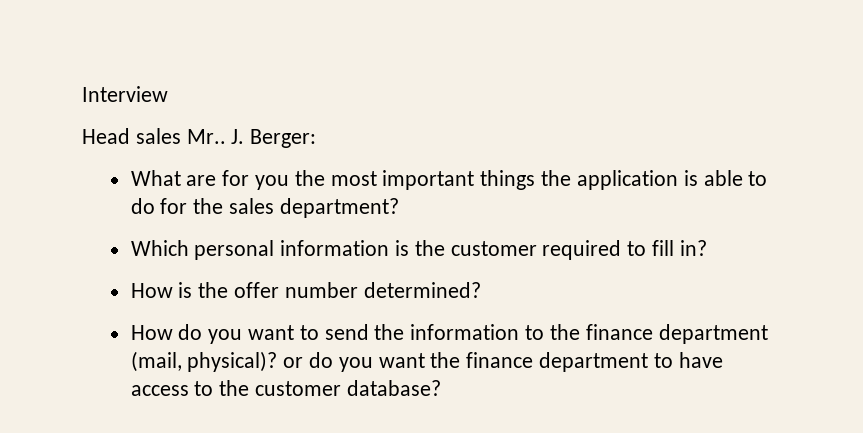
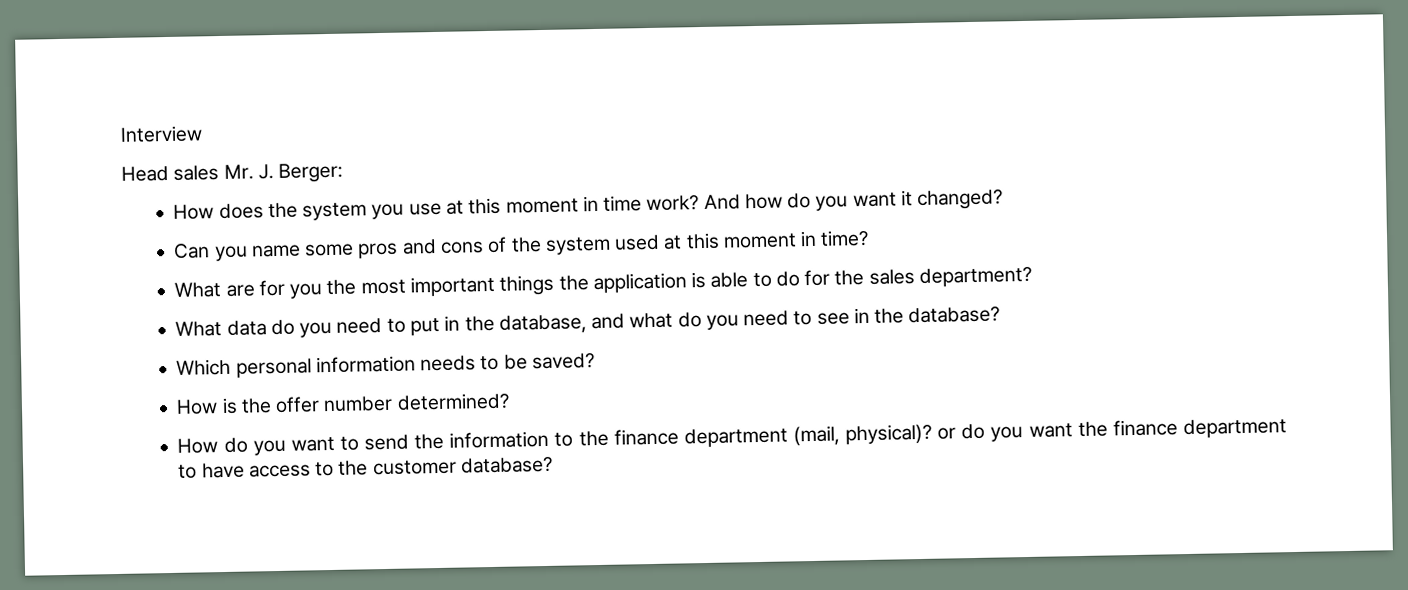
- Head sales Mr.. J. Berger:
+ Head sales Mr. J. Berger:
+ How does the system you use at this moment in time work? And how do you want it changed?
+ Can you name some pros and cons of the system used at this moment in time?
- Which personal information is the customer required to fill in?
+ What data do you need to put in the database, and what do you need to see in the database?
+ Which personal information needs to be saved?

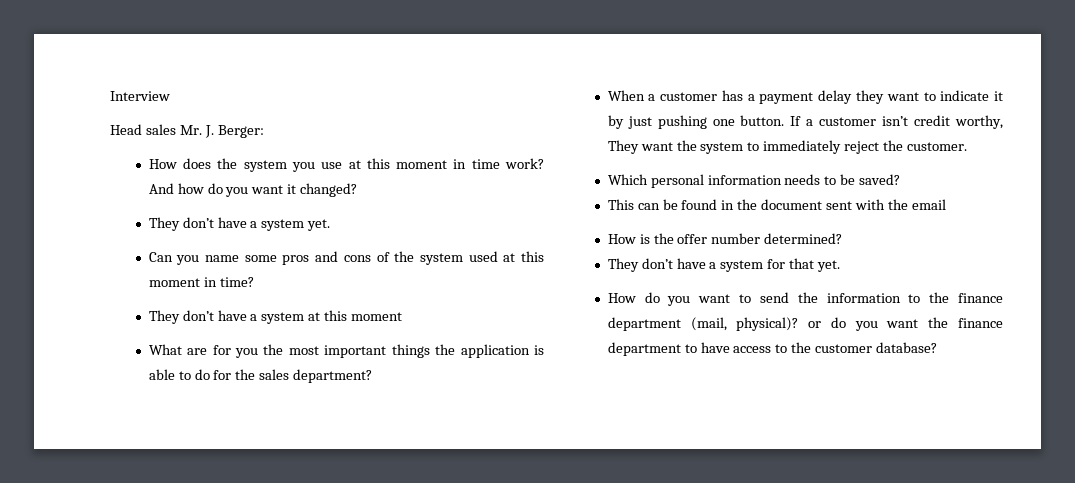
+ They don’t have a system yet.
+ They don’t have a system at this moment
- What data do you need to put in the database, and what do you need to see in the database?
+ When a customer has a payment delay they want to indicate it by just pushing one button. If a customer isn’t credit worthy, They want the system to immediately reject the customer.
+ This can be found in the document sent with the email
+ They don’t have a system for that yet.

